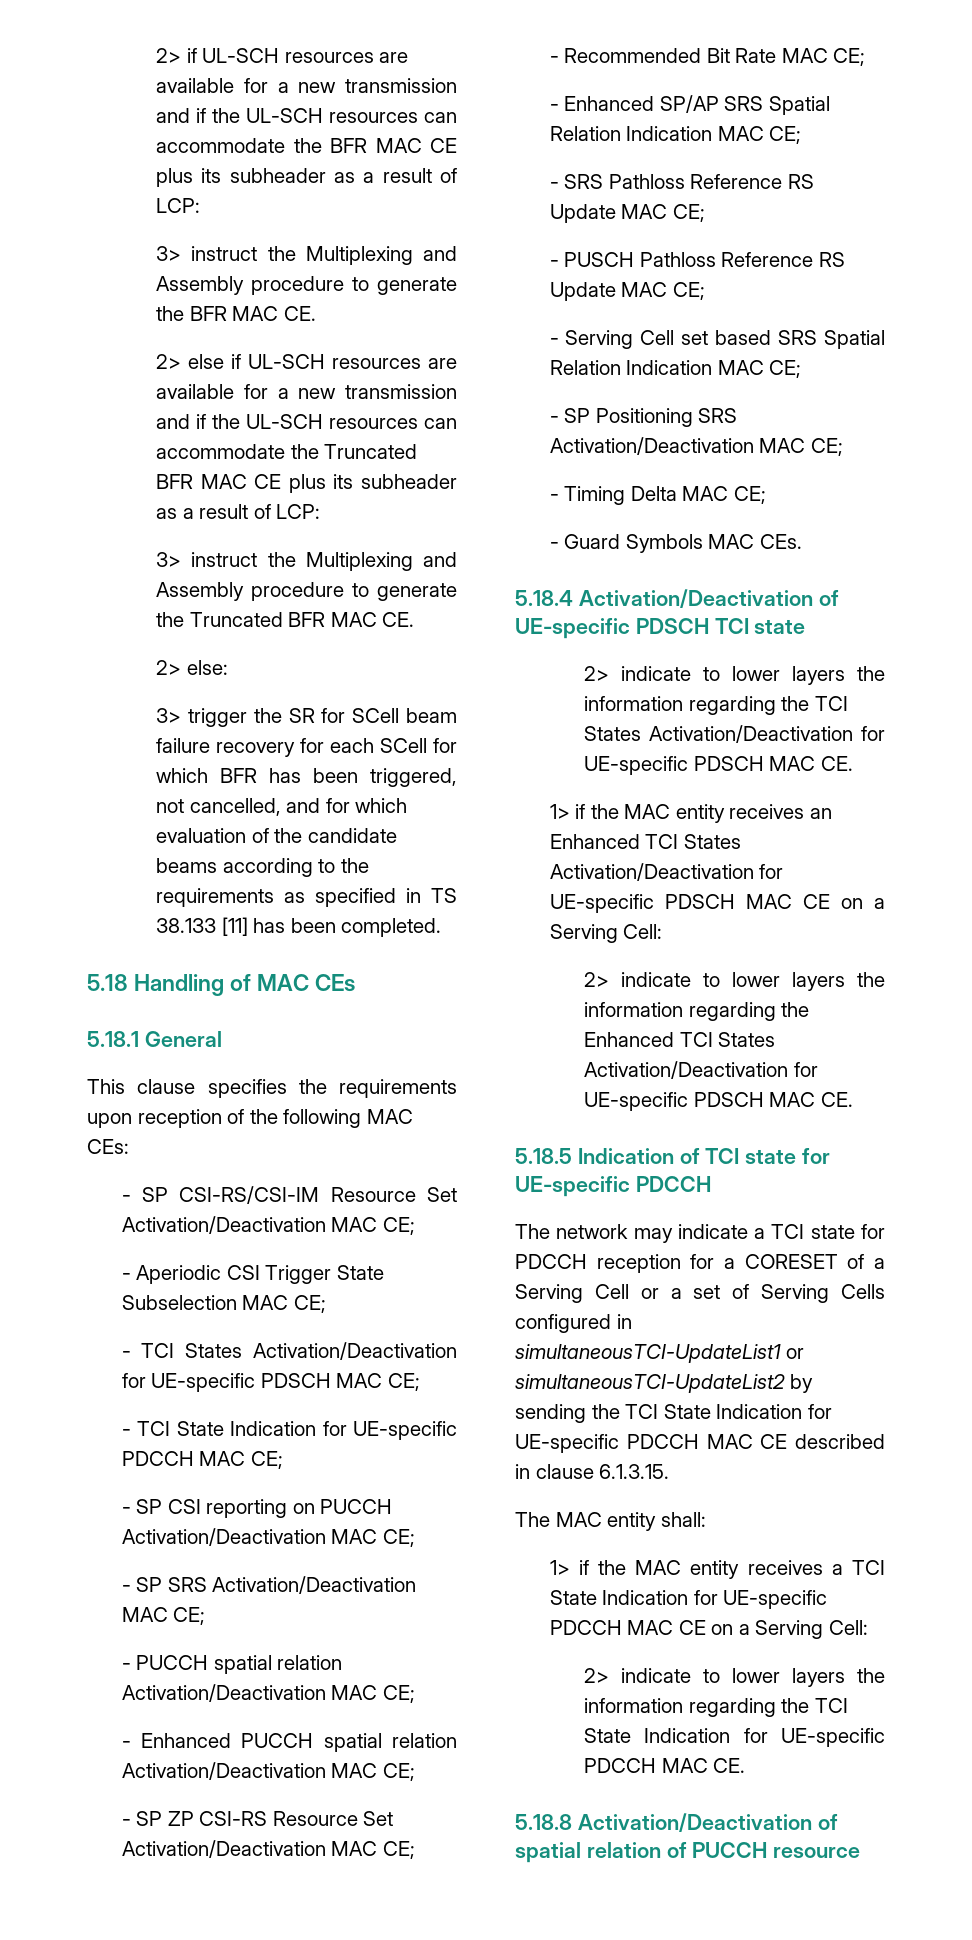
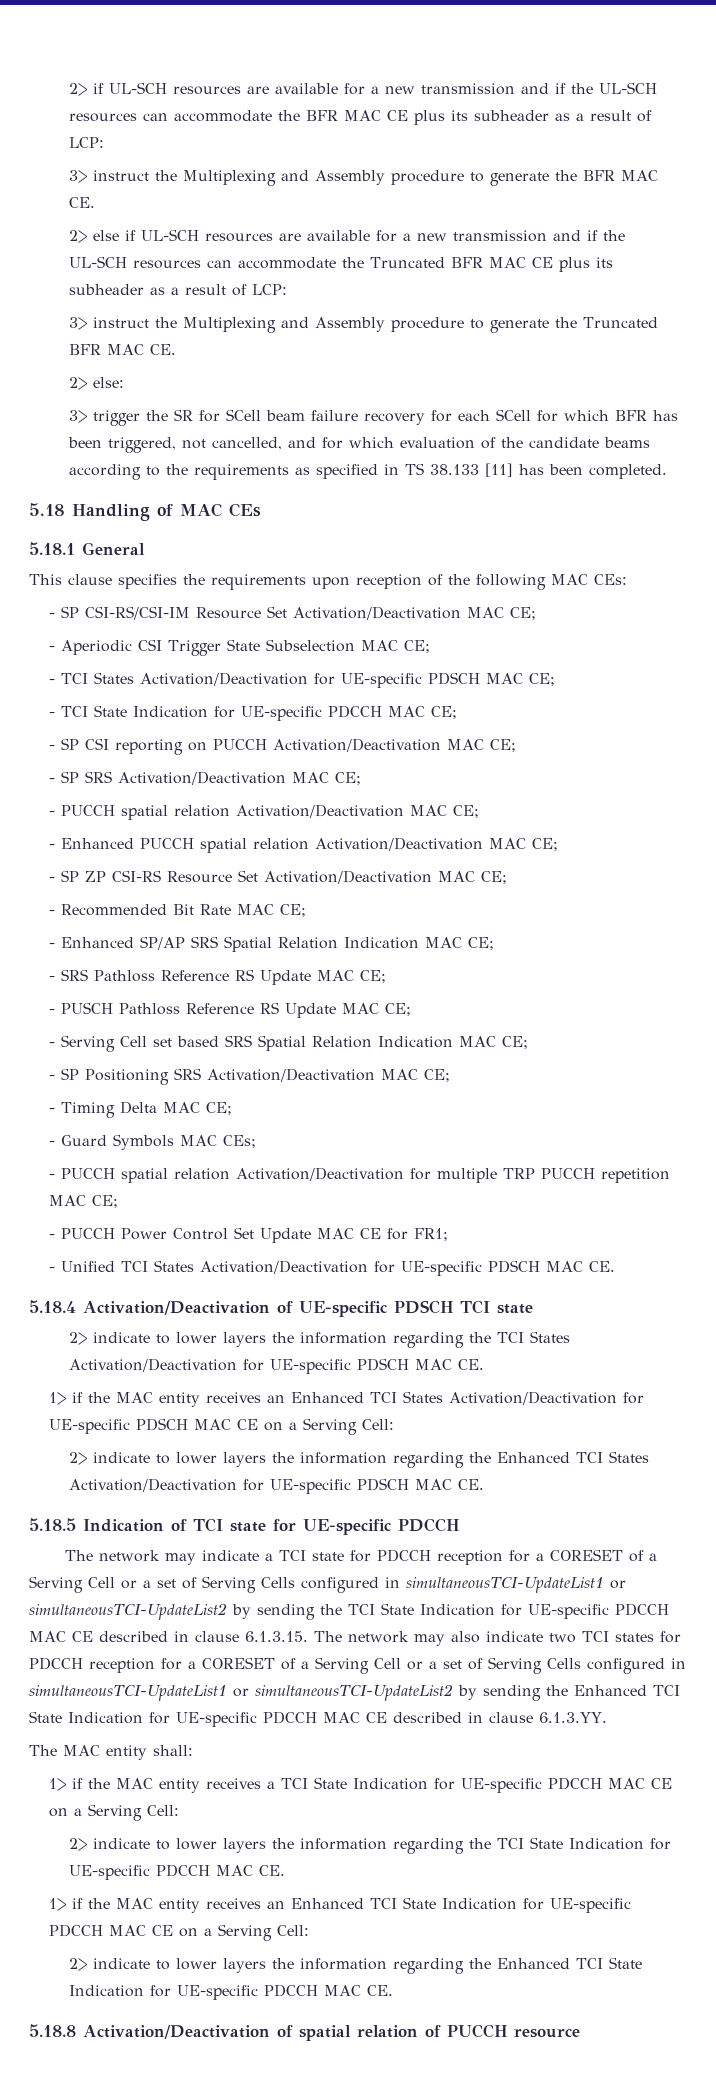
- - Guard Symbols MAC CEs.
+ - Guard Symbols MAC CEs;
+ - PUCCH spatial relation Activation/Deactivation for multiple TRP PUCCH repetition MAC CE;
+ - PUCCH Power Control Set Update MAC CE for FR1;
+ - Unified TCI States Activation/Deactivation for UE-specific PDSCH MAC CE.
- The network may indicate a TCI state for PDCCH reception for a CORESET of a Serving Cell or a set of Serving Cells configured in simultaneousTCI-UpdateList1 or simultaneousTCI-UpdateList2 by sending the TCI State Indication for UE-specific PDCCH MAC CE described in clause 6.1.3.15.
+ The network may indicate a TCI state for PDCCH reception for a CORESET of a Serving Cell or a set of Serving Cells configured in simultaneousTCI-UpdateList1 or simultaneousTCI-UpdateList2 by sending the TCI State Indication for UE-specific PDCCH MAC CE described in clause 6.1.3.15. The network may also indicate two TCI states for PDCCH reception for a CORESET of a Serving Cell or a set of Serving Cells configured in simultaneousTCI-UpdateList1 or simultaneousTCI-UpdateList2 by sending the Enhanced TCI State Indication for UE-specific PDCCH MAC CE described in clause 6.1.3.YY.
+ 1> if the MAC entity receives an Enhanced TCI State Indication for UE-specific PDCCH MAC CE on a Serving Cell:
+ 2> indicate to lower layers the information regarding the Enhanced TCI State Indication for UE-specific PDCCH MAC CE.

